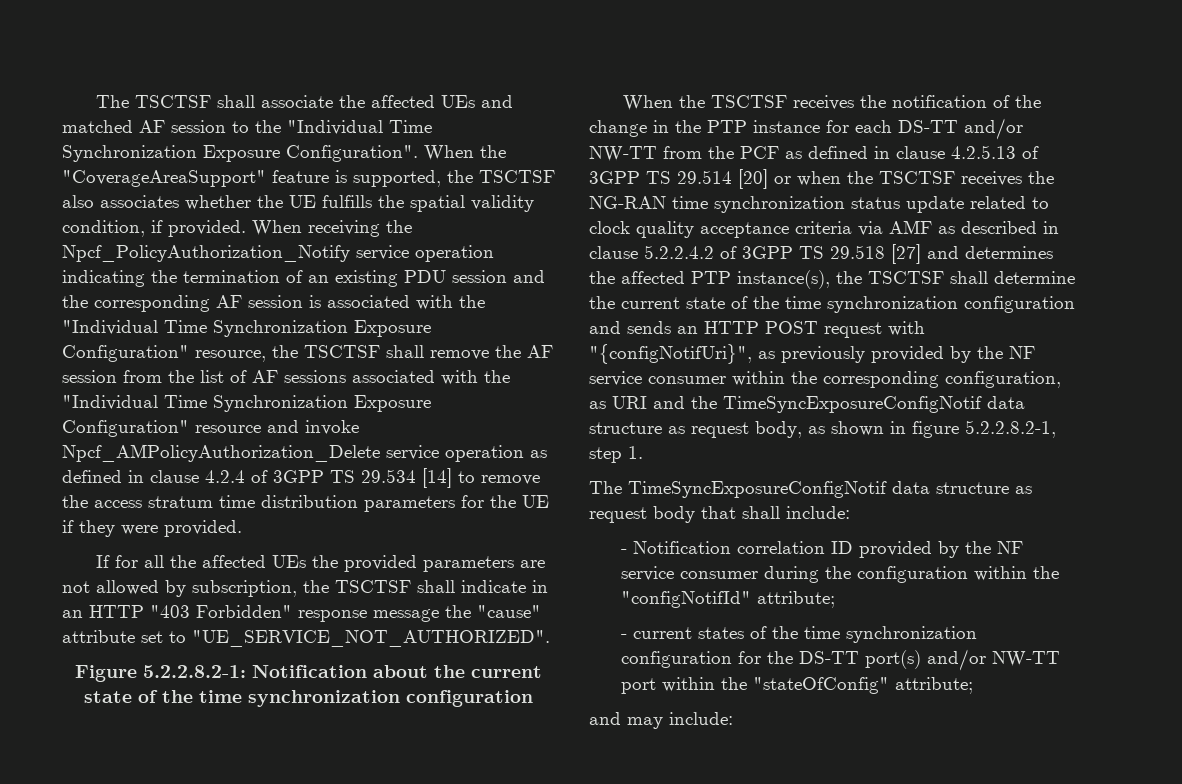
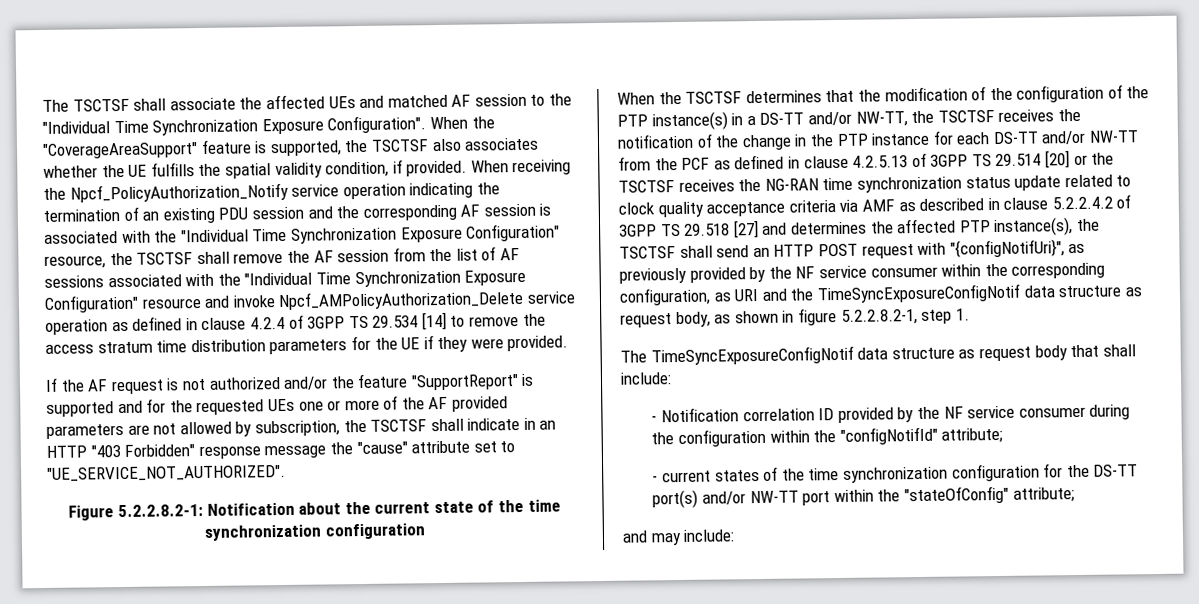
- If for all the affected UEs the provided parameters are not allowed by subscription, the TSCTSF shall indicate in an HTTP "403 Forbidden" response message the "cause" attribute set to "UE_SERVICE_NOT_AUTHORIZED".
+ If the AF request is not authorized and/or the feature "SupportReport" is supported and for the requested UEs one or more of the AF provided parameters are not allowed by subscription, the TSCTSF shall indicate in an HTTP "403 Forbidden" response message the "cause" attribute set to "UE_SERVICE_NOT_AUTHORIZED".
- When the TSCTSF receives the notification of the change in the PTP instance for each DS-TT and/or NW-TT from the PCF as defined in clause 4.2.5.13 of 3GPP TS 29.514 [20] or when the TSCTSF receives the NG-RAN time synchronization status update related to clock quality acceptance criteria via AMF as described in clause 5.2.2.4.2 of 3GPP TS 29.518 [27] and determines the affected PTP instance(s), the TSCTSF shall determine the current state of the time synchronization configuration and sends an HTTP POST request with "{configNotifUri}", as previously provided by the NF service consumer within the corresponding configuration, as URI and the TimeSyncExposureConfigNotif data structure as request body, as shown in figure 5.2.2.8.2-1, step 1.
+ When the TSCTSF determines that the modification of the configuration of the PTP instance(s) in a DS-TT and/or NW-TT, the TSCTSF receives the notification of the change in the PTP instance for each DS-TT and/or NW-TT from the PCF as defined in clause 4.2.5.13 of 3GPP TS 29.514 [20] or the TSCTSF receives the NG-RAN time synchronization status update related to clock quality acceptance criteria via AMF as described in clause 5.2.2.4.2 of 3GPP TS 29.518 [27] and determines the affected PTP instance(s), the TSCTSF shall send an HTTP POST request with "{configNotifUri}", as previously provided by the NF service consumer within the corresponding configuration, as URI and the TimeSyncExposureConfigNotif data structure as request body, as shown in figure 5.2.2.8.2-1, step 1.

